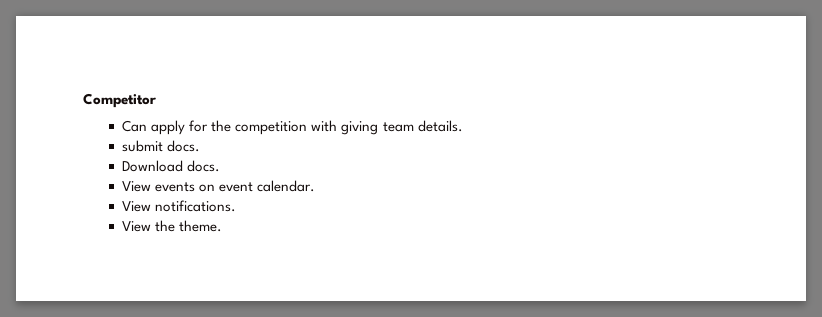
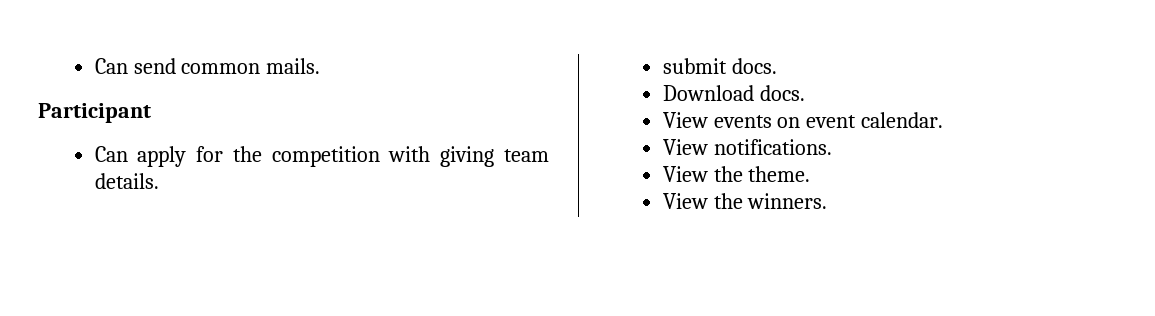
- Competitor
+ Can send common mails.
+ Participant
+ View the winners.

